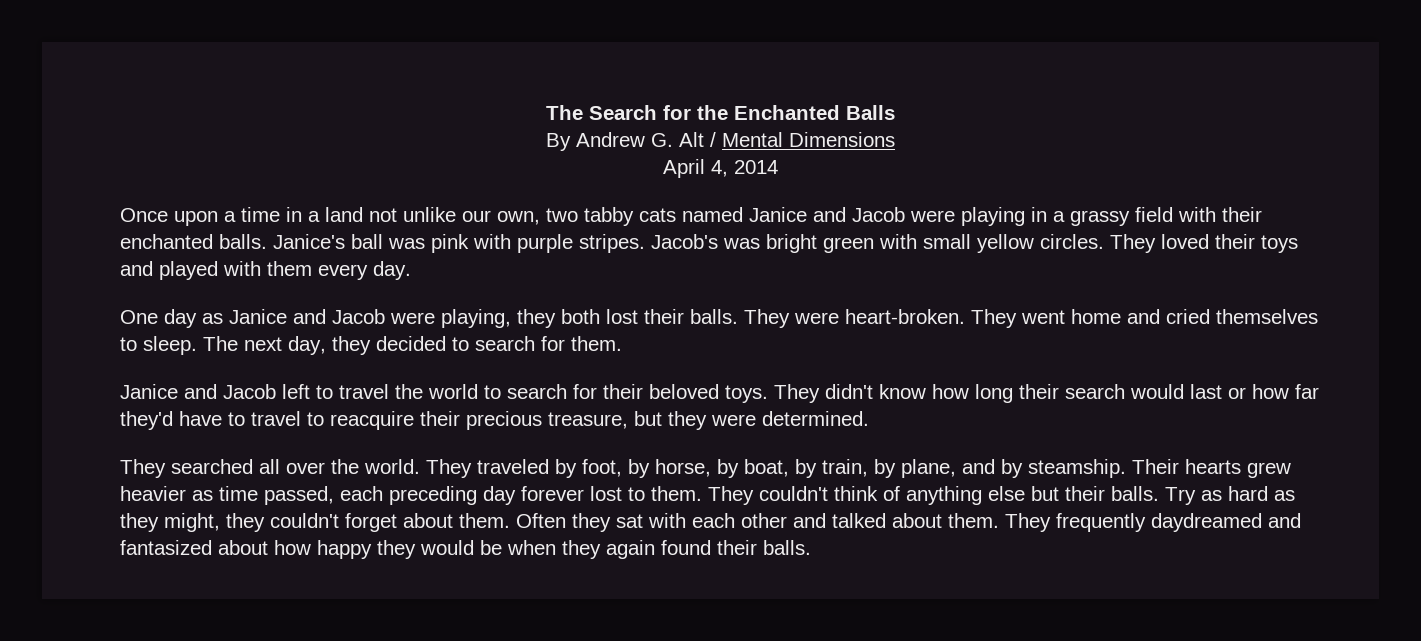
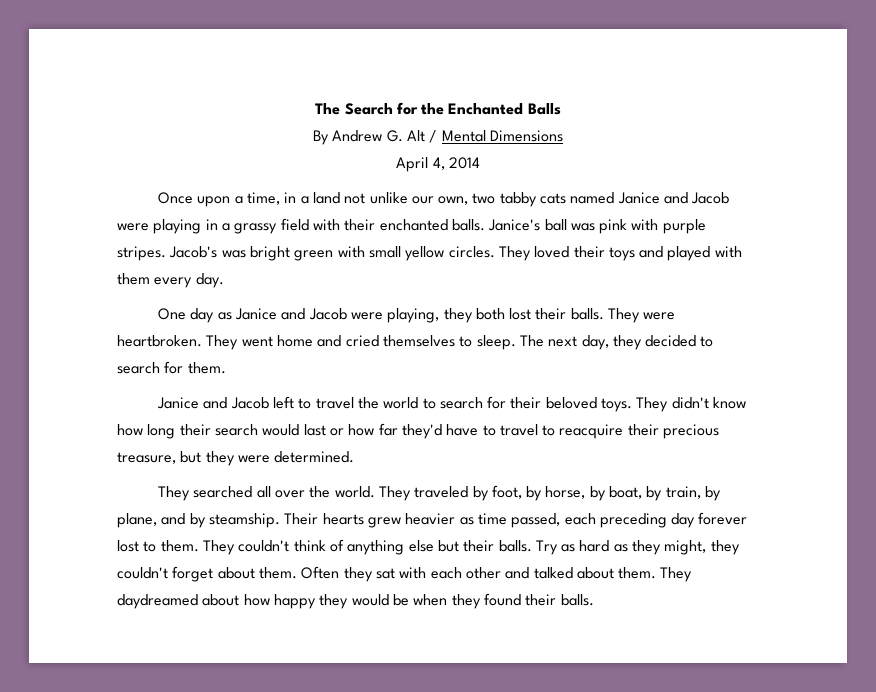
- Once upon a time in a land not unlike our own, two tabby cats named Janice and Jacob were playing in a grassy field with their enchanted balls.
+ Once upon a time, in a land not unlike our own, two tabby cats named Janice and Jacob were playing in a grassy field with their enchanted balls.
- They were heart-broken.
+ They were heartbroken.
- They frequently daydreamed and fantasized about how happy they would be when they again found their balls.
+ They daydreamed about how happy they would be when they found their balls.

